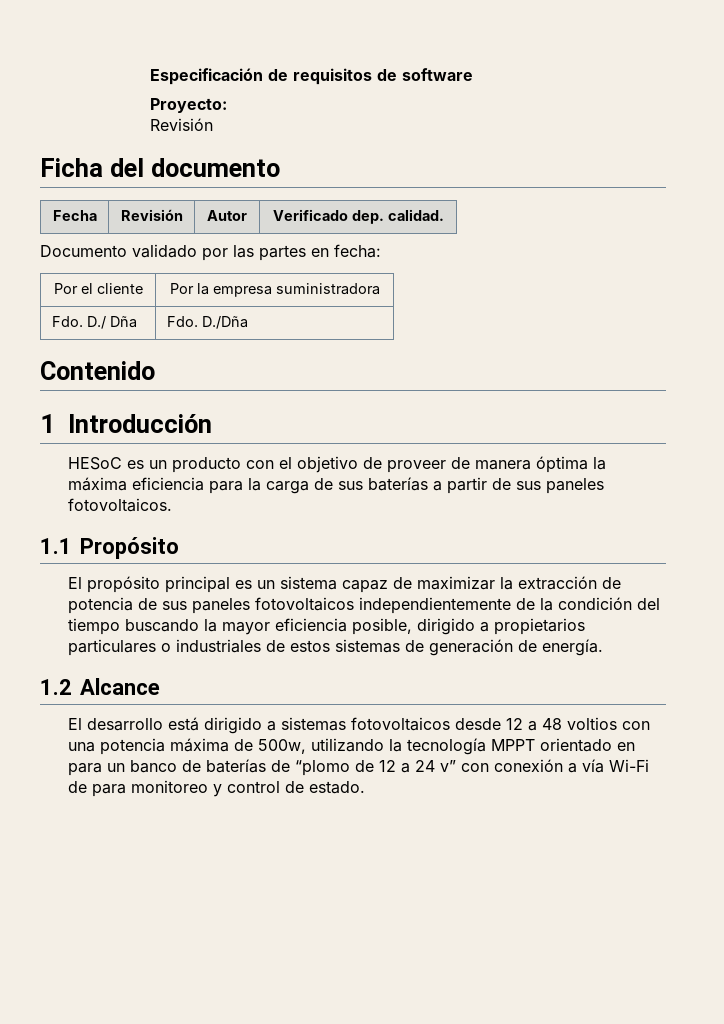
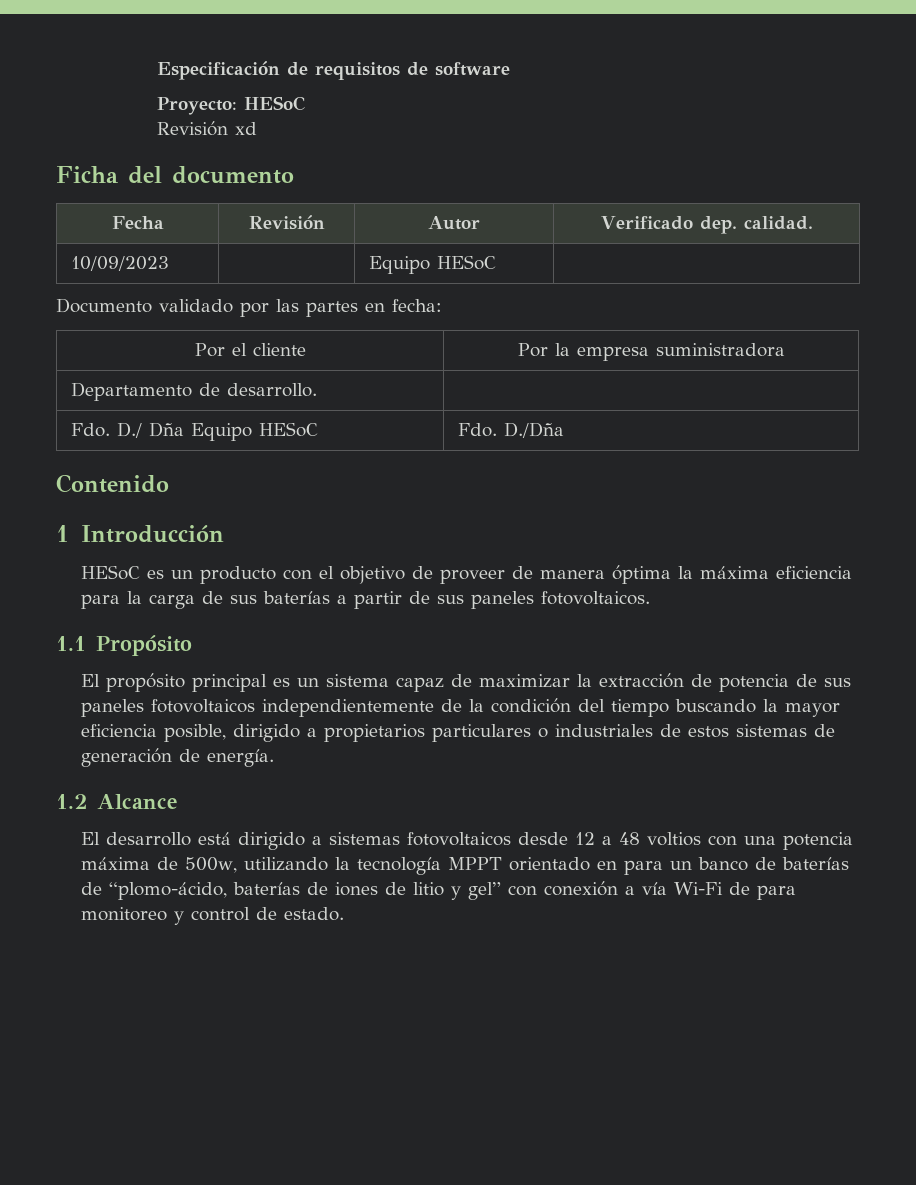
- Proyecto:
- Revisión
+ Proyecto: HESoC
+ Revisión xd
+ 10/09/2023 | | Equipo HESoC |
+ Departamento de desarrollo. |
- Fdo. D./ Dña | Fdo. D./Dña
+ Fdo. D./ Dña Equipo HESoC | Fdo. D./Dña
- El desarrollo está dirigido a sistemas fotovoltaicos desde 12 a 48 voltios con una potencia máxima de 500w, utilizando la tecnología MPPT orientado en para un banco de baterías de “plomo de 12 a 24 v” con conexión a vía Wi-Fi de para monitoreo y control de estado.
+ El desarrollo está dirigido a sistemas fotovoltaicos desde 12 a 48 voltios con una potencia máxima de 500w, utilizando la tecnología MPPT orientado en para un banco de baterías de “plomo-ácido, baterías de iones de litio y gel” con conexión a vía Wi-Fi de para monitoreo y control de estado.

